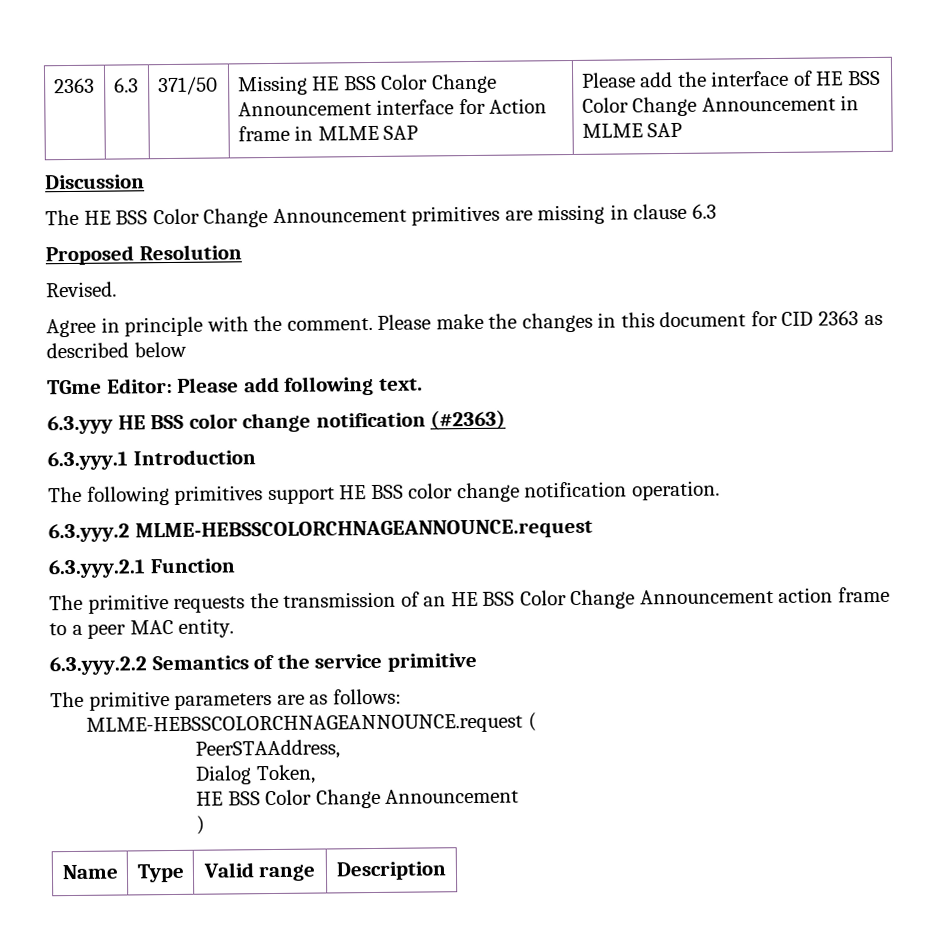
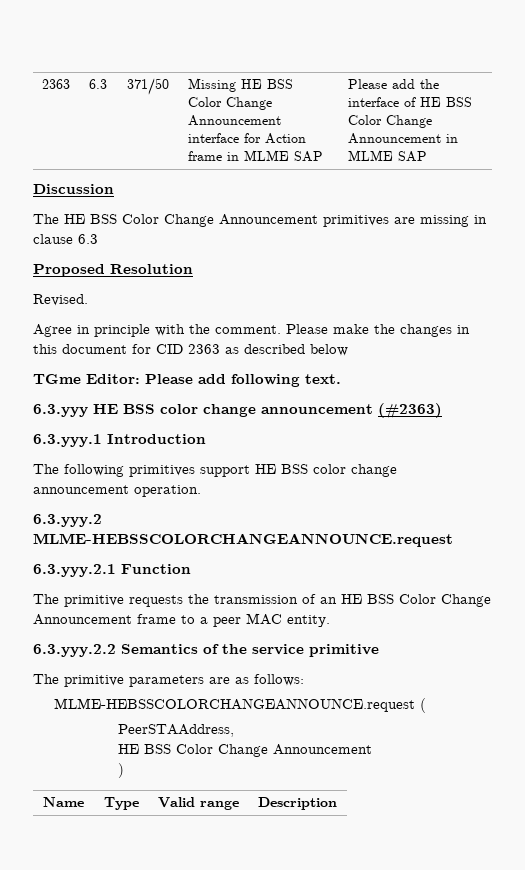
- 6.3.yyy HE BSS color change notification (#2363)
+ 6.3.yyy HE BSS color change announcement (#2363)
- The following primitives support HE BSS color change notification operation.
+ The following primitives support HE BSS color change announcement operation.
- 6.3.yyy.2 MLME-HEBSSCOLORCHNAGEANNOUNCE.request
+ 6.3.yyy.2 MLME-HEBSSCOLORCHANGEANNOUNCE.request
- The primitive requests the transmission of an HE BSS Color Change Announcement action frame to a peer MAC entity.
+ The primitive requests the transmission of an HE BSS Color Change Announcement frame to a peer MAC entity.
- MLME-HEBSSCOLORCHNAGEANNOUNCE.request (
+ MLME-HEBSSCOLORCHANGEANNOUNCE.request (
- Dialog Token,

